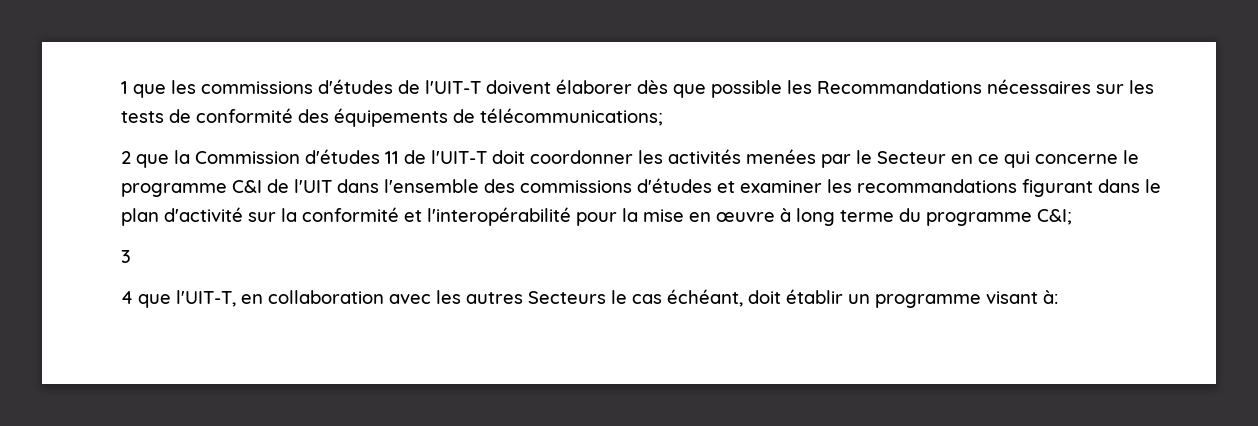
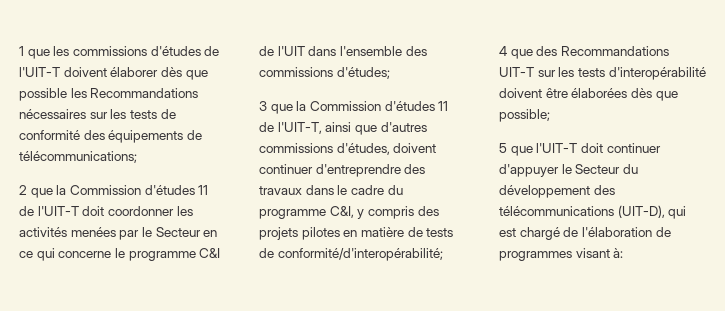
- 2 que la Commission d'études 11 de l'UIT-T doit coordonner les activités menées par le Secteur en ce qui concerne le programme C&I de l'UIT dans l'ensemble des commissions d'études et examiner les recommandations figurant dans le plan d'activité sur la conformité et l'interopérabilité pour la mise en œuvre à long terme du programme C&I;
- 3
- 4 que l'UIT-T, en collaboration avec les autres Secteurs le cas échéant, doit établir un programme visant à:
+ 2 que la Commission d'études 11 de l'UIT-T doit coordonner les activités menées par le Secteur en ce qui concerne le programme C&I de l'UIT dans l'ensemble des commissions d'études;
+ 3 que la Commission d'études 11 de l'UIT-T, ainsi que d'autres commissions d'études, doivent continuer d'entreprendre des travaux dans le cadre du programme C&I, y compris des projets pilotes en matière de tests de conformité/d'interopérabilité;
+ 4 que des Recommandations UIT-T sur les tests d'interopérabilité doivent être élaborées dès que possible;
+ 5 que l'UIT-T doit continuer d'appuyer le Secteur du développement des télécommunications (UIT-D), qui est chargé de l'élaboration de programmes visant à:

